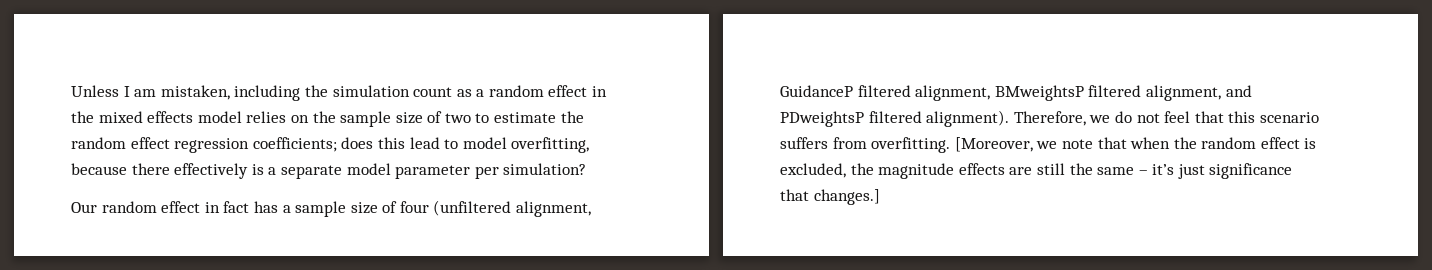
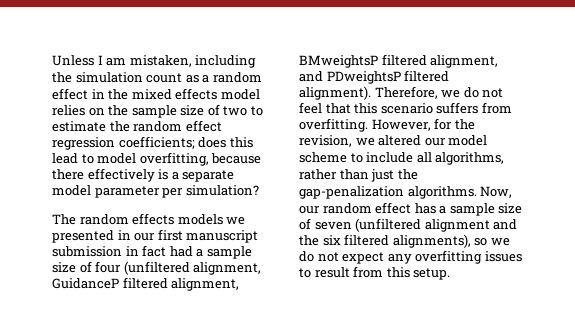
- Our random effect in fact has a sample size of four (unfiltered alignment, GuidanceP filtered alignment, BMweightsP filtered alignment, and PDweightsP filtered alignment).
+ The random effects models we presented in our first manuscript submission in fact had a sample size of four (unfiltered alignment, GuidanceP filtered alignment, BMweightsP filtered alignment, and PDweightsP filtered alignment).
- [Moreover, we note that when the random effect is excluded, the magnitude effects are still the same – it’s just significance that changes.]
+ However, for the revision, we altered our model scheme to include all algorithms, rather than just the gap-penalization algorithms. Now, our random effect has a sample size of seven (unfiltered alignment and the six filtered alignments), so we do not expect any overfitting issues to result from this setup.

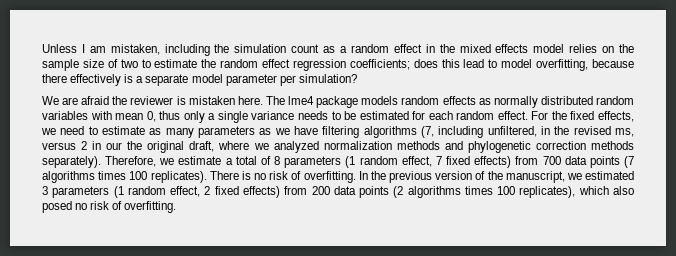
- The random effects models we presented in our first manuscript submission in fact had a sample size of four (unfiltered alignment, GuidanceP filtered alignment, BMweightsP filtered alignment, and PDweightsP filtered alignment). Therefore, we do not feel that this scenario suffers from overfitting. However, for the revision, we altered our model scheme to include all algorithms, rather than just the gap-penalization algorithms. Now, our random effect has a sample size of seven (unfiltered alignment and the six filtered alignments), so we do not expect any overfitting issues to result from this setup.
+ We are afraid the reviewer is mistaken here. The lme4 package models random effects as normally distributed random variables with mean 0, thus only a single variance needs to be estimated for each random effect. For the fixed effects, we need to estimate as many parameters as we have filtering algorithms (7, including unfiltered, in the revised ms, versus 2 in our the original draft, where we analyzed normalization methods and phylogenetic correction methods separately). Therefore, we estimate a total of 8 parameters (1 random effect, 7 fixed effects) from 700 data points (7 algorithms times 100 replicates). There is no risk of overfitting. In the previous version of the manuscript, we estimated 3 parameters (1 random effect, 2 fixed effects) from 200 data points (2 algorithms times 100 replicates), which also posed no risk of overfitting.

